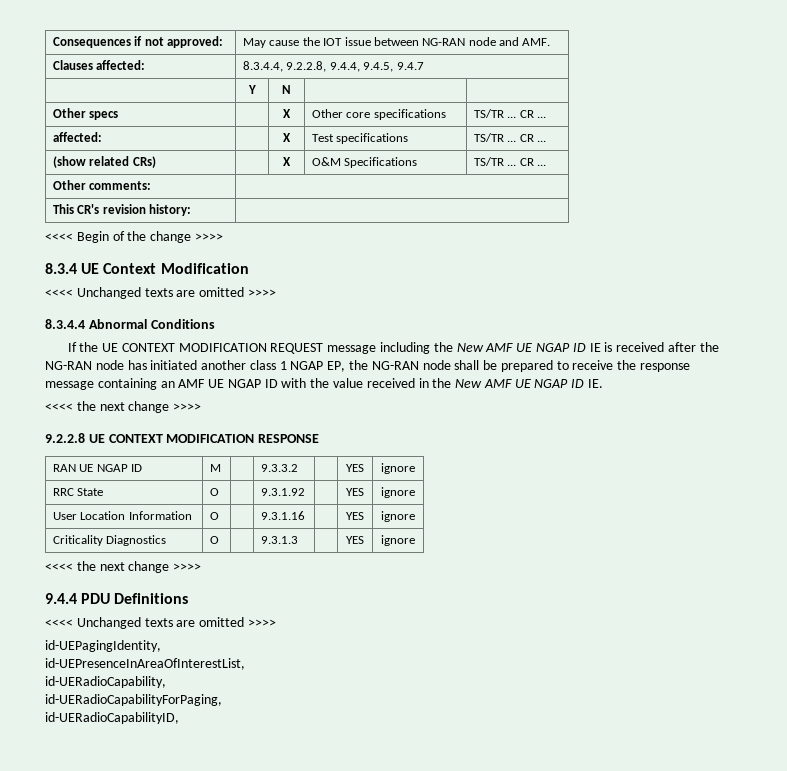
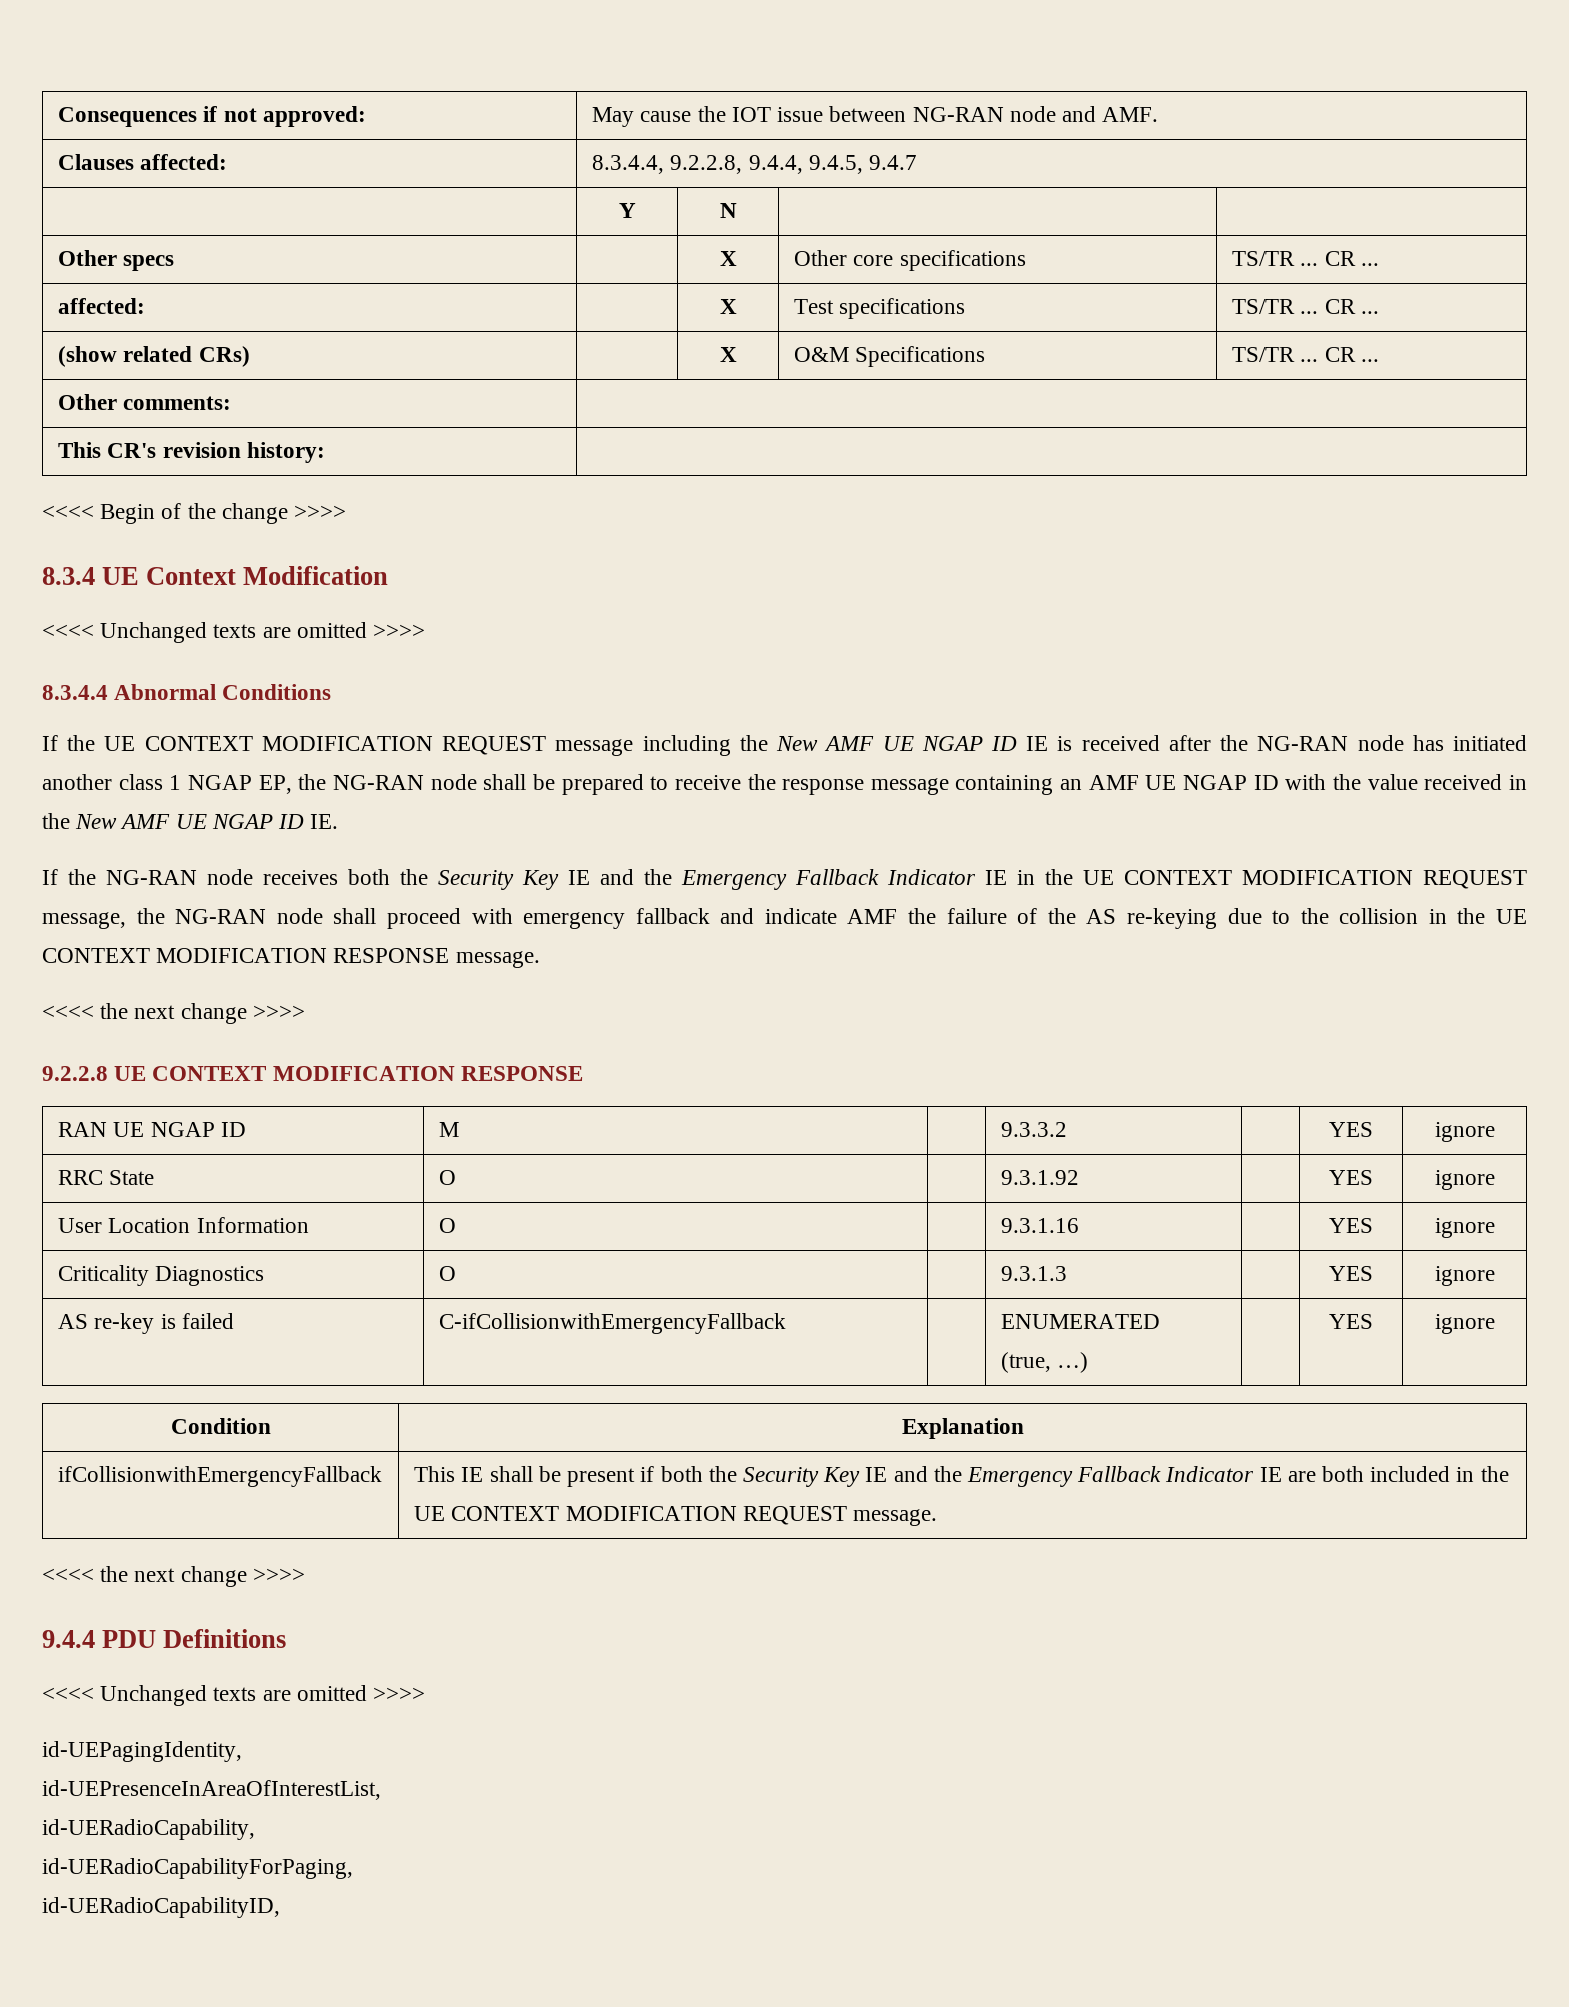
+ If the NG-RAN node receives both the Security Key IE and the Emergency Fallback Indicator IE in the UE CONTEXT MODIFICATION REQUEST message, the NG-RAN node shall proceed with emergency fallback and indicate AMF the failure of the AS re-keying due to the collision in the UE CONTEXT MODIFICATION RESPONSE message.
+ AS re-key is failed | C-ifCollisionwithEmergencyFallback | | ENUMERATED
+ (true, …) | | YES | ignore
+ Condition | Explanation
+ ifCollisionwithEmergencyFallback | This IE shall be present if both the Security Key IE and the Emergency Fallback Indicator IE are both included in the UE CONTEXT MODIFICATION REQUEST message.

